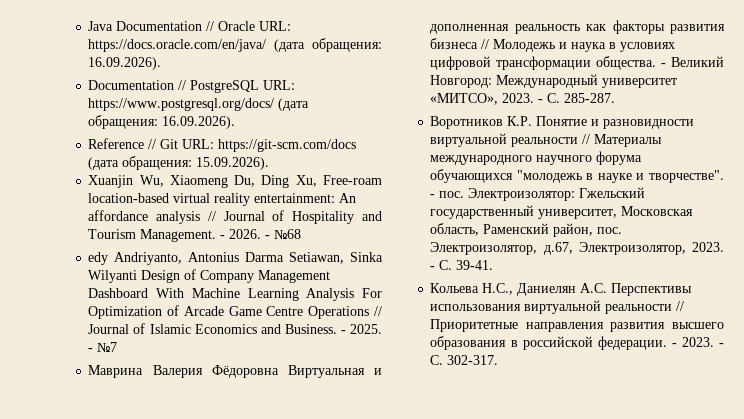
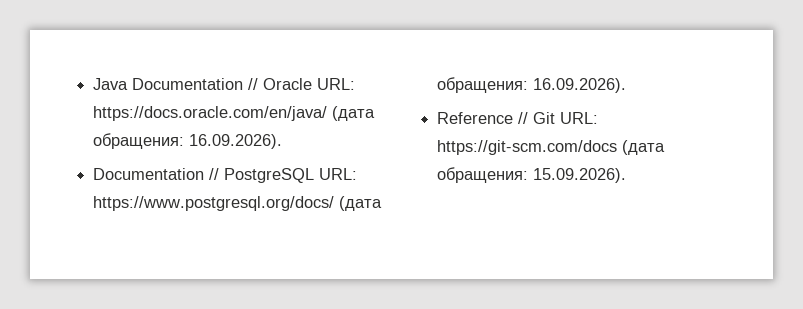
- Xuanjin Wu, Xiaomeng Du, Ding Xu, Free-roam location-based virtual reality entertainment: An affordance analysis // Journal of Hospitality and Tourism Management. - 2026. - №68
- edy Andriyanto, Antonius Darma Setiawan, Sinka Wilyanti Design of Company Management Dashboard With Machine Learning Analysis For Optimization of Arcade Game Centre Operations // Journal of Islamic Economics and Business. - 2025. - №7
- Маврина Валерия Фёдоровна Виртуальная и дополненная реальность как факторы развития бизнеса // Молодежь и наука в условиях цифровой трансформации общества. - Великий Новгород: Международный университет «МИТСО», 2023. - С. 285-287.
- Воротников К.Р. Понятие и разновидности виртуальной реальности // Материалы международного научного форума обучающихся "молодежь в науке и творчестве". - пос. Электроизолятор: Гжельский государственный университет, Московская область, Раменский район, пос. Электроизолятор, д.67, Электроизолятор, 2023. - С. 39-41.
- Кольева Н.С., Даниелян А.С. Перспективы использования виртуальной реальности // Приоритетные направления развития высшего образования в российской федерации. - 2023. - С. 302-317.

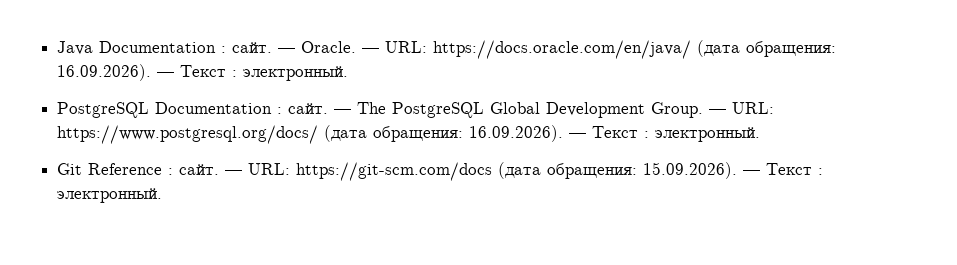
- Java Documentation // Oracle URL: https://docs.oracle.com/en/java/ (дата обращения: 16.09.2026).
- Documentation // PostgreSQL URL: https://www.postgresql.org/docs/ (дата обращения: 16.09.2026).
- Reference // Git URL: https://git-scm.com/docs (дата обращения: 15.09.2026).
+ Java Documentation : сайт. — Oracle. — URL: https://docs.oracle.com/en/java/ (дата обращения: 16.09.2026). — Текст : электронный.
+ PostgreSQL Documentation : сайт. — The PostgreSQL Global Development Group. — URL: https://www.postgresql.org/docs/ (дата обращения: 16.09.2026). — Текст : электронный.
+ Git Reference : сайт. — URL: https://git-scm.com/docs (дата обращения: 15.09.2026). — Текст : электронный.

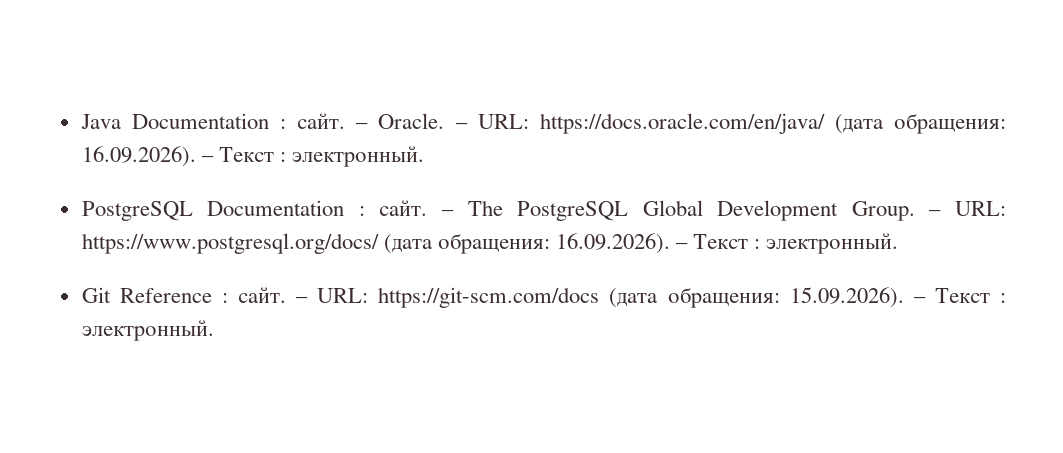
- — Oracle. — URL: https://docs.oracle.com/en/java/ (дата обращения: 16.09.2026). — Текст : электронный.
+ – Oracle. – URL: https://docs.oracle.com/en/java/ (дата обращения: 16.09.2026). – Текст : электронный.
- — The PostgreSQL Global Development Group.
+ – The PostgreSQL Global Development Group.
- — URL: https://www.postgresql.org/docs/ (дата обращения: 16.09.2026). — Текст : электронный.
+ – URL: https://www.postgresql.org/docs/ (дата обращения: 16.09.2026). – Текст : электронный.
- — URL: https://git-scm.com/docs (дата обращения: 15.09.2026). — Текст : электронный.
+ – URL: https://git-scm.com/docs (дата обращения: 15.09.2026). – Текст : электронный.

